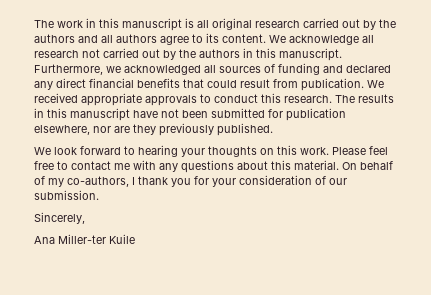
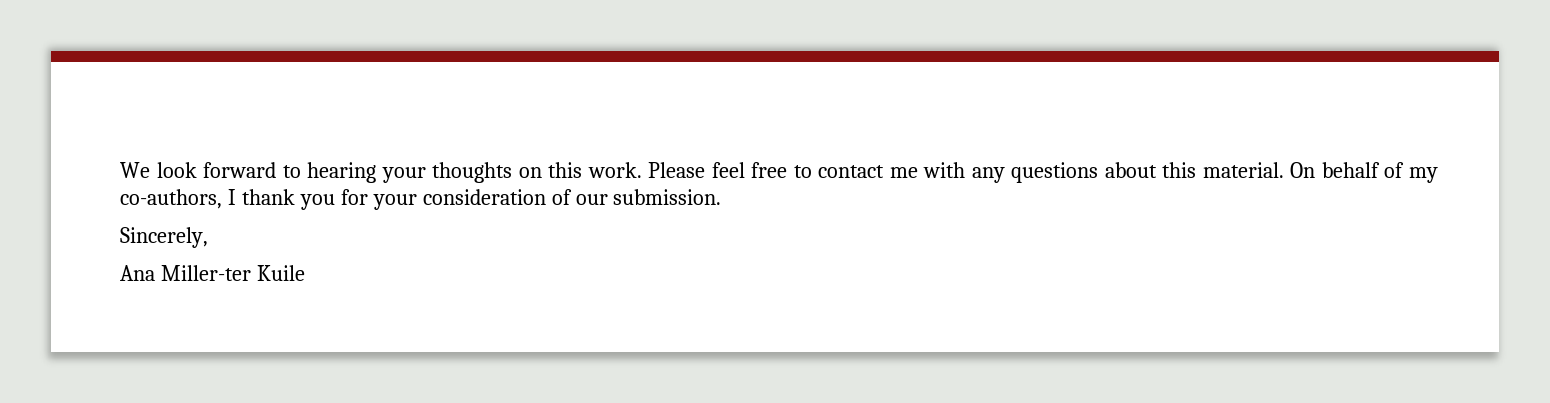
- The work in this manuscript is all original research carried out by the authors and all authors agree to its content. We acknowledge all research not carried out by the authors in this manuscript. Furthermore, we acknowledged all sources of funding and declared any direct financial benefits that could result from publication. We received appropriate approvals to conduct this research. The results in this manuscript have not been submitted for publication elsewhere, nor are they previously published.

